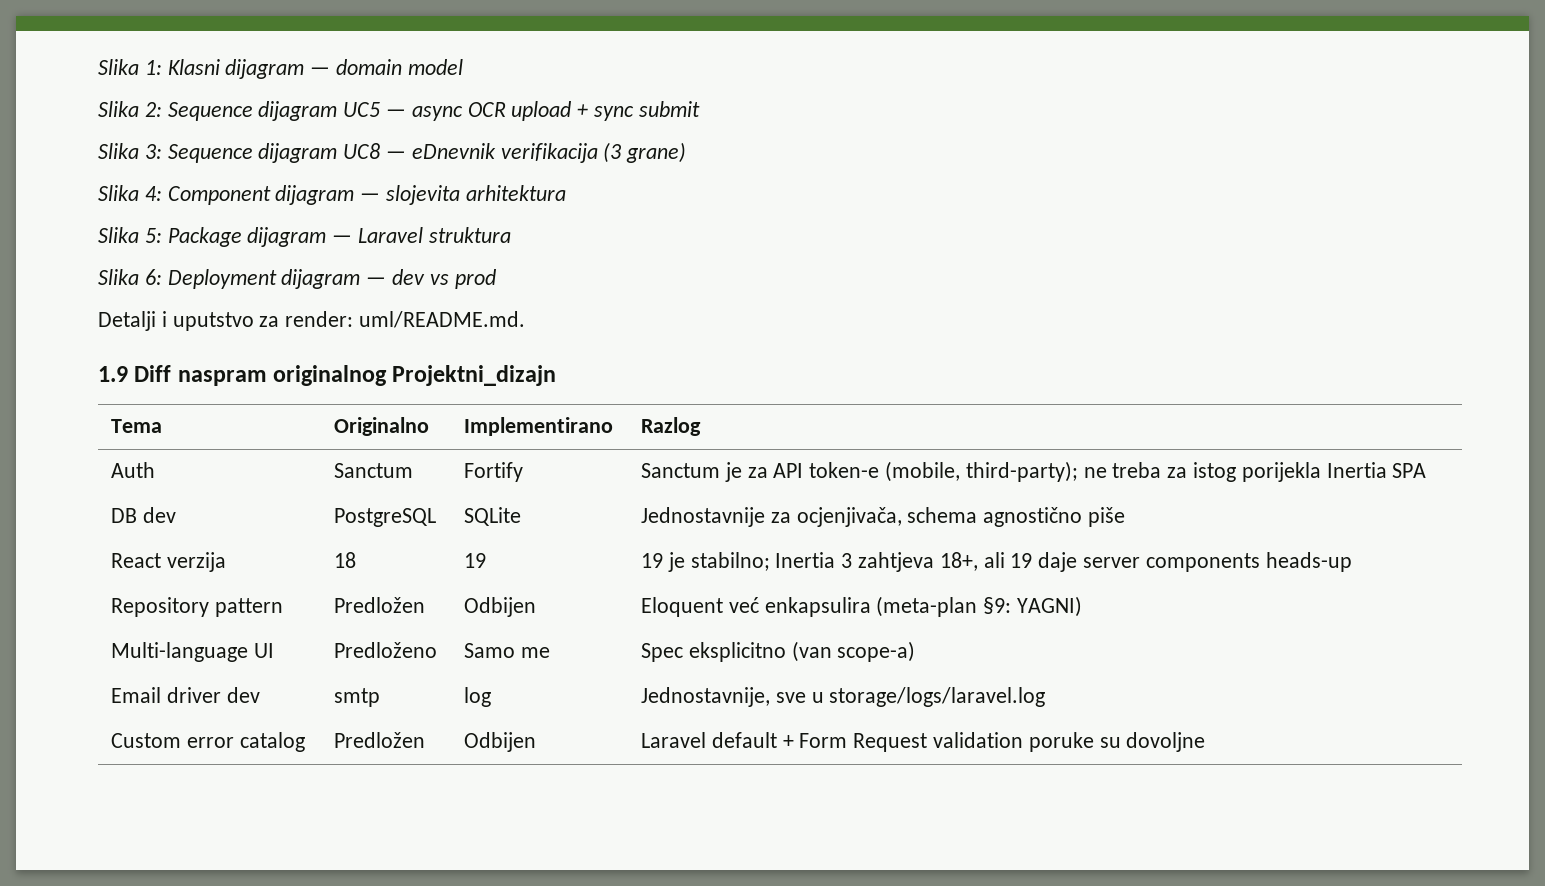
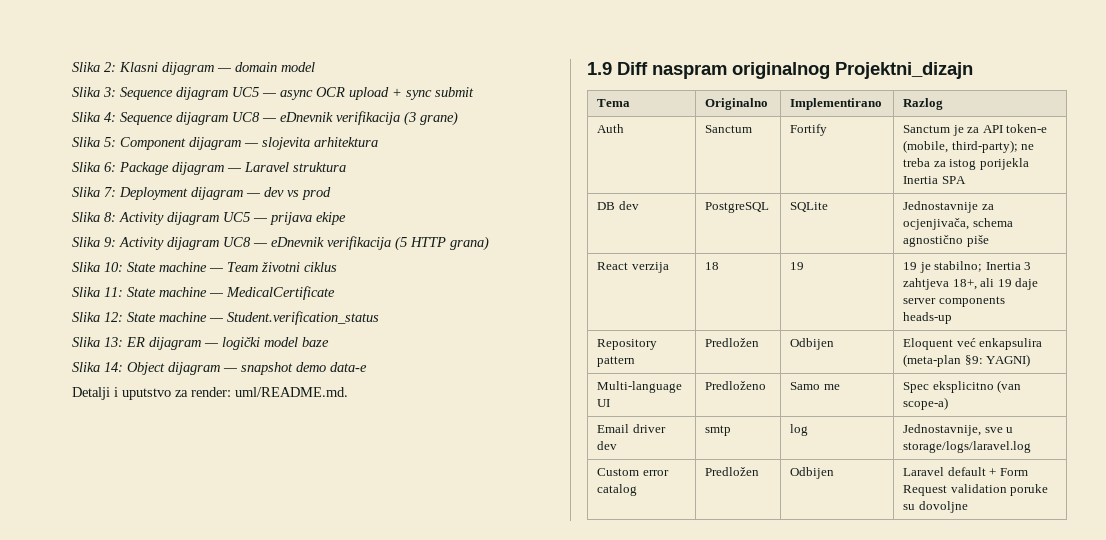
- Slika 1: Klasni dijagram — domain model
+ Slika 2: Klasni dijagram — domain model
- Slika 2: Sequence dijagram UC5 — async OCR upload + sync submit
+ Slika 3: Sequence dijagram UC5 — async OCR upload + sync submit
- Slika 3: Sequence dijagram UC8 — eDnevnik verifikacija (3 grane)
+ Slika 4: Sequence dijagram UC8 — eDnevnik verifikacija (3 grane)
- Slika 4: Component dijagram — slojevita arhitektura
+ Slika 5: Component dijagram — slojevita arhitektura
- Slika 5: Package dijagram — Laravel struktura
+ Slika 6: Package dijagram — Laravel struktura
- Slika 6: Deployment dijagram — dev vs prod
+ Slika 7: Deployment dijagram — dev vs prod
+ Slika 8: Activity dijagram UC5 — prijava ekipe
+ Slika 9: Activity dijagram UC8 — eDnevnik verifikacija (5 HTTP grana)
+ Slika 10: State machine — Team životni ciklus
+ Slika 11: State machine — MedicalCertificate
+ Slika 12: State machine — Student.verification_status
+ Slika 13: ER dijagram — logički model baze
+ Slika 14: Object dijagram — snapshot demo data-e

